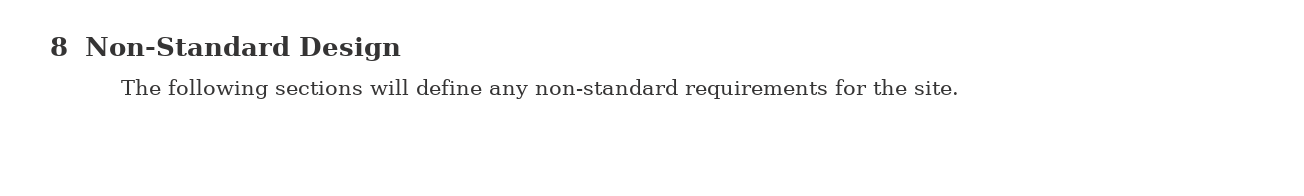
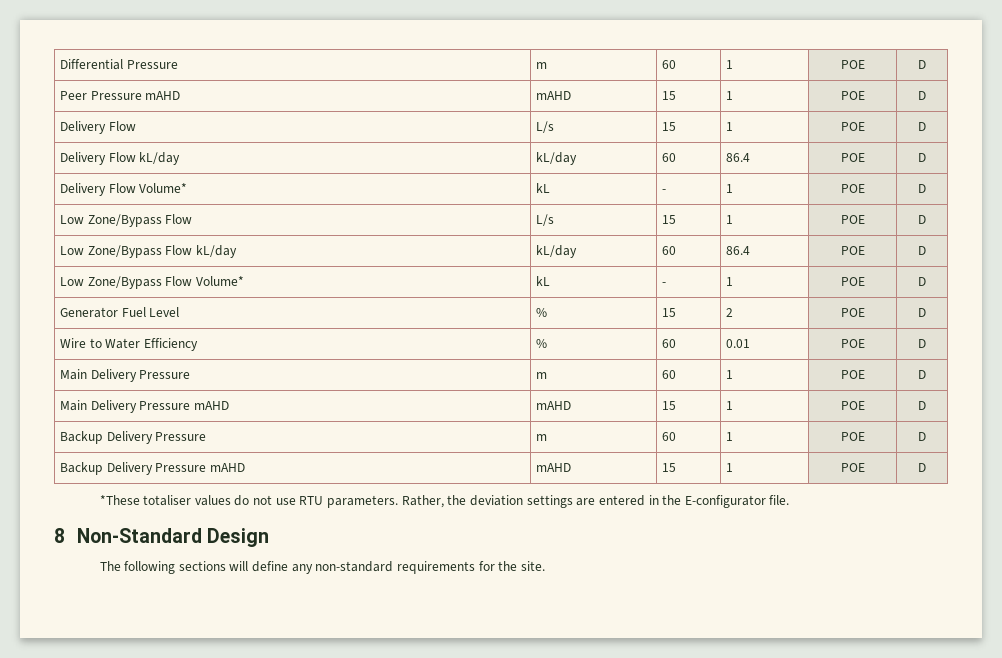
+ Differential Pressure | m | 60 | 1 | POE | D
+ Peer Pressure mAHD | mAHD | 15 | 1 | POE | D
+ Delivery Flow | L/s | 15 | 1 | POE | D
+ Delivery Flow kL/day | kL/day | 60 | 86.4 | POE | D
+ Delivery Flow Volume* | kL | - | 1 | POE | D
+ Low Zone/Bypass Flow | L/s | 15 | 1 | POE | D
+ Low Zone/Bypass Flow kL/day | kL/day | 60 | 86.4 | POE | D
+ Low Zone/Bypass Flow Volume* | kL | - | 1 | POE | D
+ Generator Fuel Level | % | 15 | 2 | POE | D
+ Wire to Water Efficiency | % | 60 | 0.01 | POE | D
+ Main Delivery Pressure | m | 60 | 1 | POE | D
+ Main Delivery Pressure mAHD | mAHD | 15 | 1 | POE | D
+ Backup Delivery Pressure | m | 60 | 1 | POE | D
+ Backup Delivery Pressure mAHD | mAHD | 15 | 1 | POE | D
+ *These totaliser values do not use RTU parameters. Rather, the deviation settings are entered in the E-configurator file.

